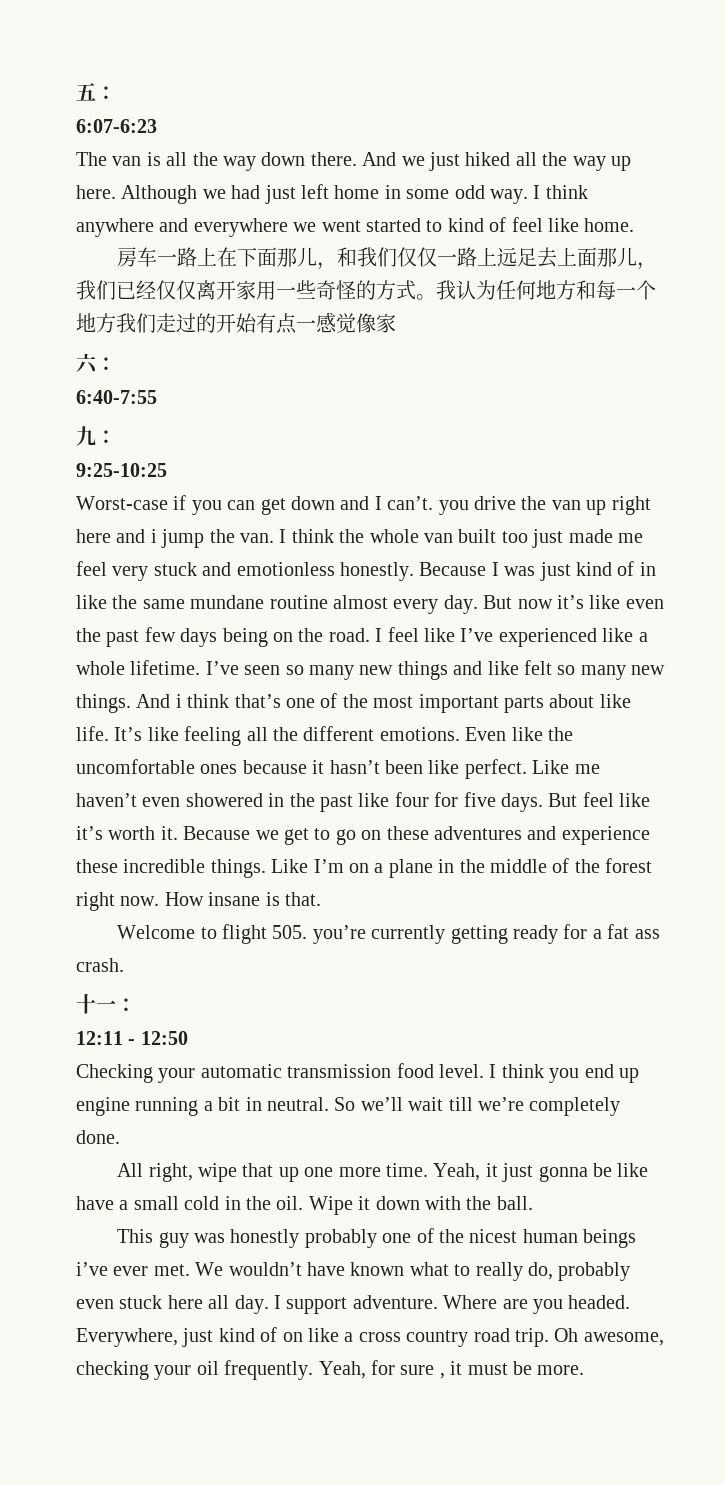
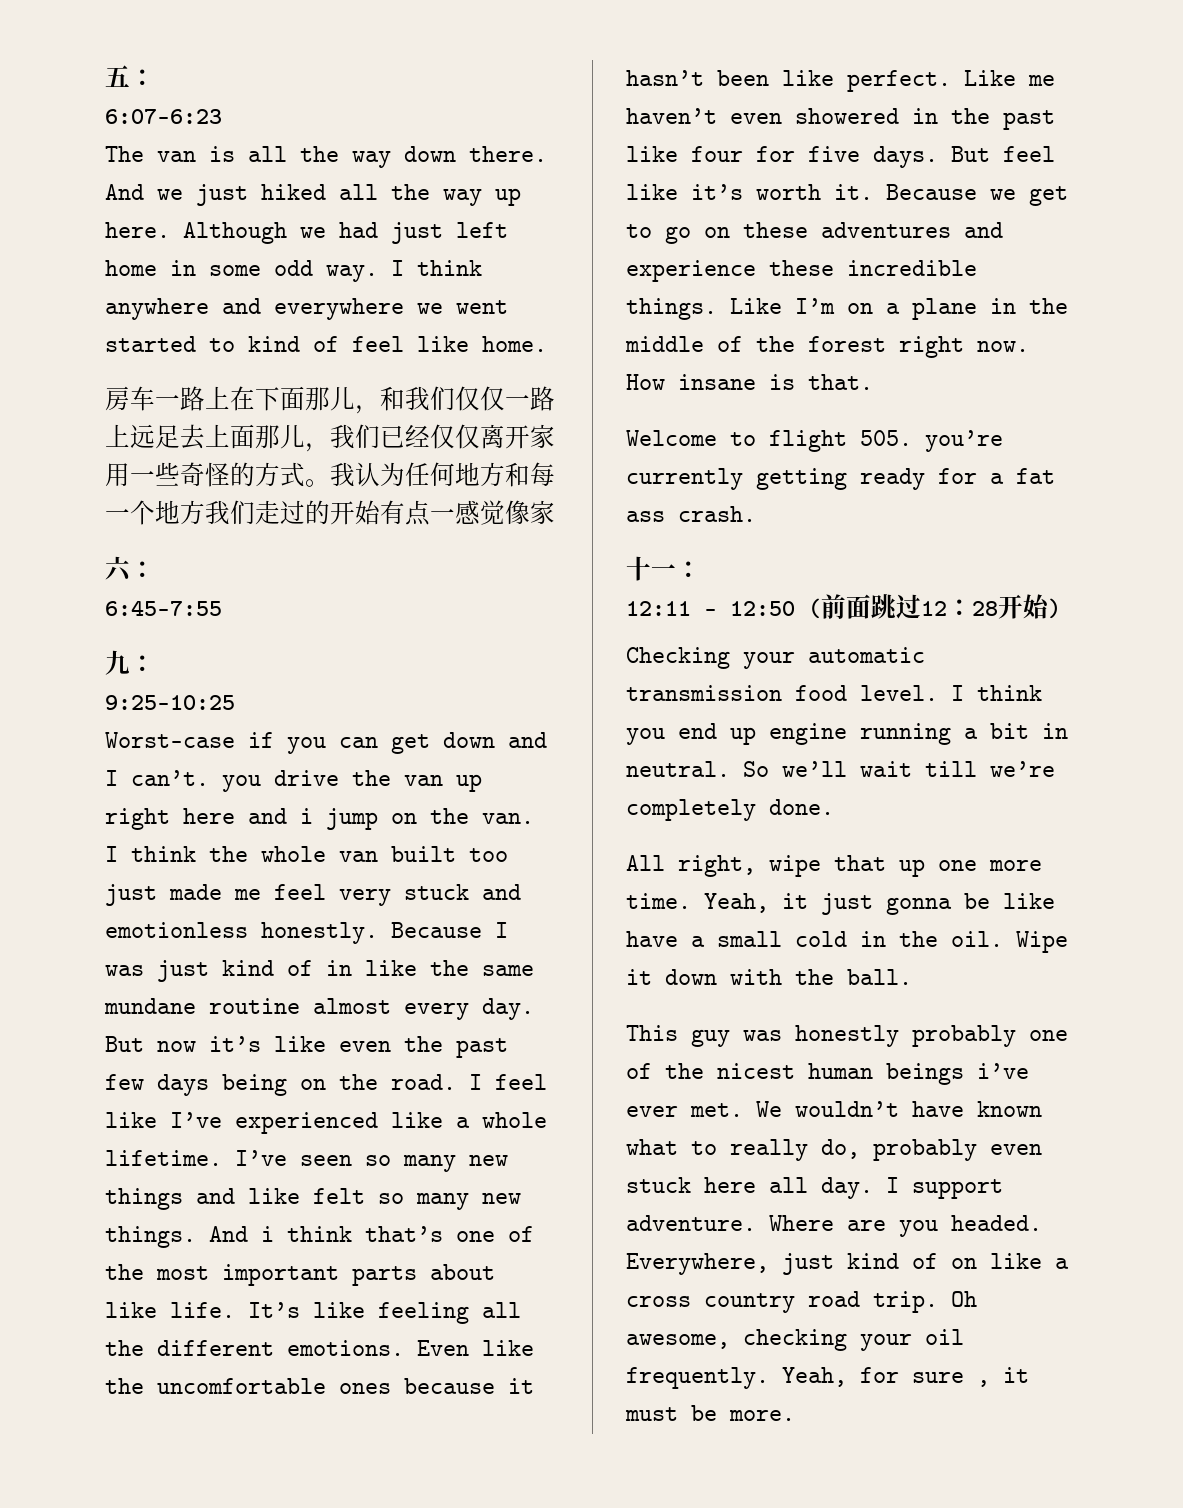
- 6:40-7:55
+ 6:45-7:55
- Worst-case if you can get down and I can’t. you drive the van up right here and i jump the van.
+ Worst-case if you can get down and I can’t. you drive the van up right here and i jump on the van.
- 12:11 - 12:50
+ 12:11 - 12:50 (前面跳过12：28开始)

